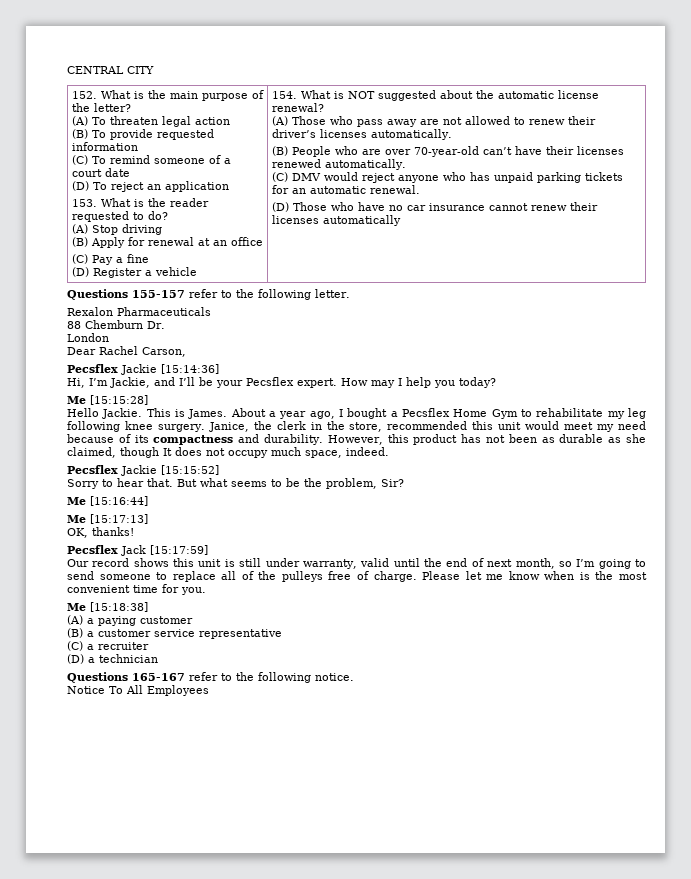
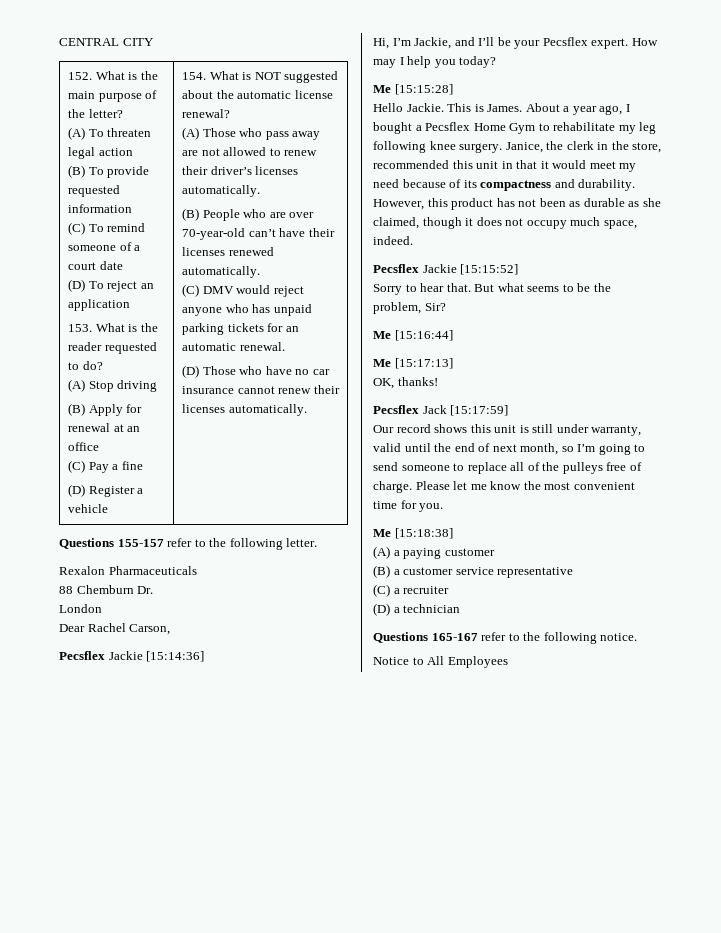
- (D) Those who have no car insurance cannot renew their licenses automatically
+ (D) Those who have no car insurance cannot renew their licenses automatically.
- Janice, the clerk in the store, recommended this unit would meet my need because of its compactness and durability.
+ Janice, the clerk in the store, recommended this unit in that it would meet my need because of its compactness and durability.
- However, this product has not been as durable as she claimed, though It does not occupy much space, indeed.
+ However, this product has not been as durable as she claimed, though it does not occupy much space, indeed.
- Please let me know when is the most convenient time for you.
+ Please let me know the most convenient time for you.
- Notice To All Employees
+ Notice to All Employees

